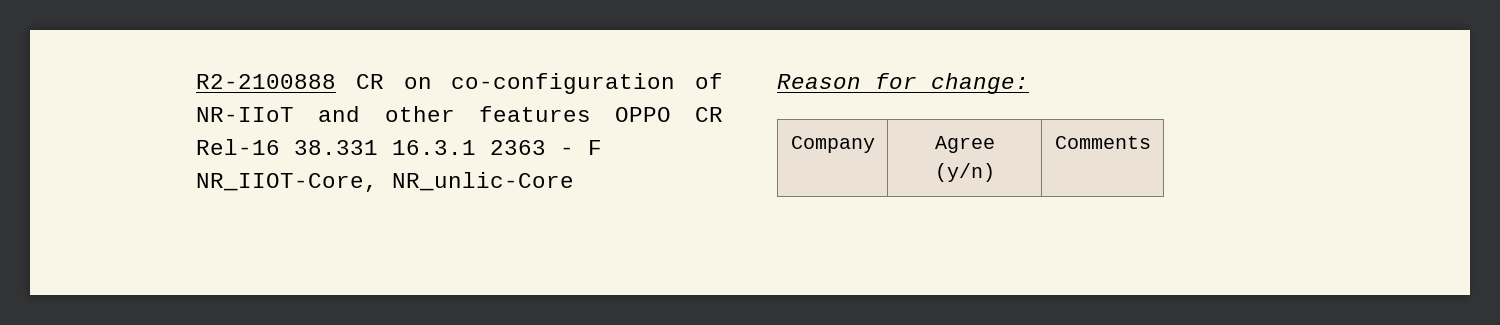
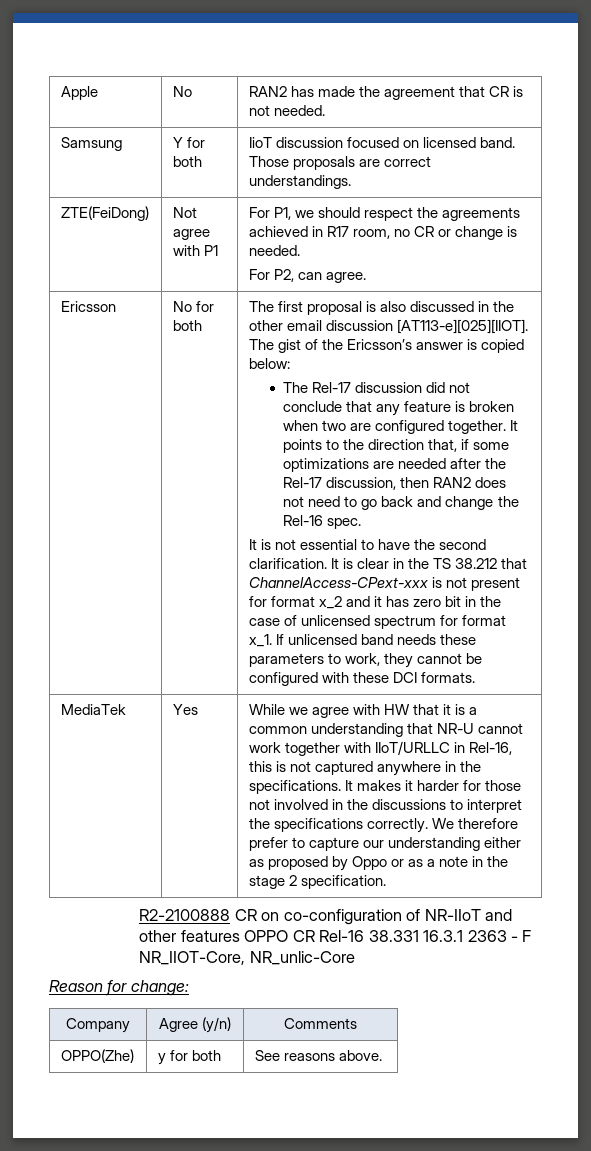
+ Apple | No | RAN2 has made the agreement that CR is not needed.
+ Samsung | Y for both | IioT discussion focused on licensed band. Those proposals are correct understandings.
+ ZTE(FeiDong) | Not agree with P1 | For P1, we should respect the agreements achieved in R17 room, no CR or change is needed.
+ For P2, can agree.
+ Ericsson | No for both | The first proposal is also discussed in the other email discussion [AT113-e][025][IIOT]. The gist of the Ericsson’s answer is copied below:
+ The Rel-17 discussion did not conclude that any feature is broken when two are configured together. It points to the direction that, if some optimizations are needed after the Rel-17 discussion, then RAN2 does not need to go back and change the Rel-16 spec.
+ It is not essential to have the second clarification. It is clear in the TS 38.212 that ChannelAccess-CPext-xxx is not present for format x_2 and it has zero bit in the case of unlicensed spectrum for format x_1. If unlicensed band needs these parameters to work, they cannot be configured with these DCI formats.
+ MediaTek | Yes | While we agree with HW that it is a common understanding that NR-U cannot work together with IIoT/URLLC in Rel-16, this is not captured anywhere in the specifications. It makes it harder for those not involved in the discussions to interpret the specifications correctly. We therefore prefer to capture our understanding either as proposed by Oppo or as a note in the stage 2 specification.
+ OPPO(Zhe) | y for both | See reasons above.

